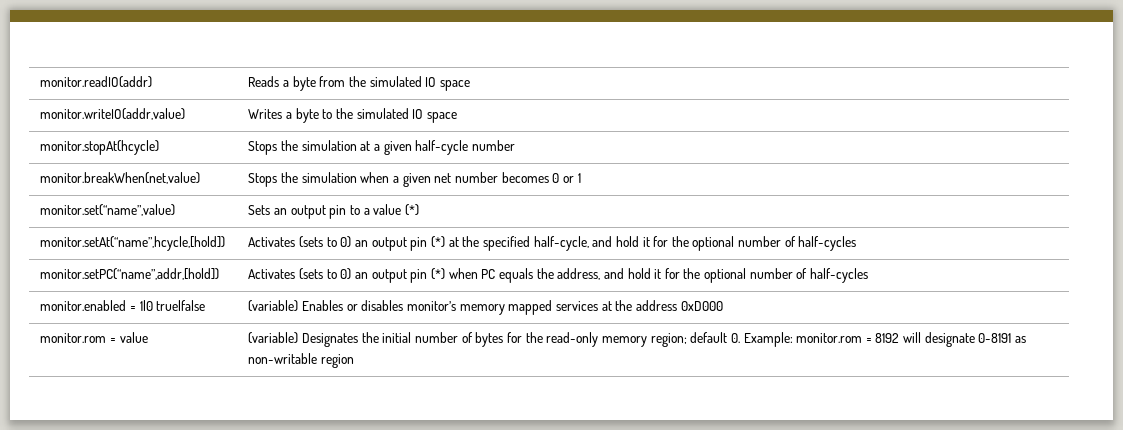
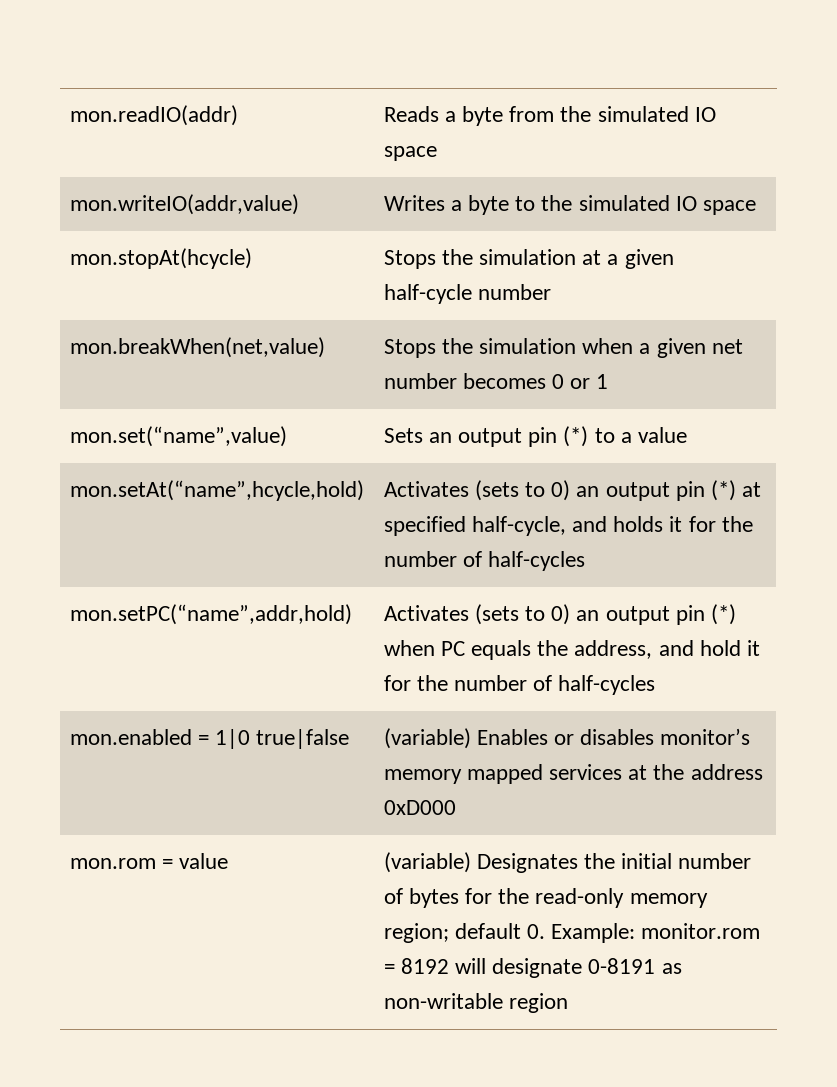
- monitor.readIO(addr) | Reads a byte from the simulated IO space
+ mon.readIO(addr) | Reads a byte from the simulated IO space
- monitor.writeIO(addr,value) | Writes a byte to the simulated IO space
+ mon.writeIO(addr,value) | Writes a byte to the simulated IO space
- monitor.stopAt(hcycle) | Stops the simulation at a given half-cycle number
+ mon.stopAt(hcycle) | Stops the simulation at a given half-cycle number
- monitor.breakWhen(net,value) | Stops the simulation when a given net number becomes 0 or 1
+ mon.breakWhen(net,value) | Stops the simulation when a given net number becomes 0 or 1
- monitor.set(“name”,value) | Sets an output pin to a value (*)
- monitor.setAt(“name”,hcycle,[hold]) | Activates (sets to 0) an output pin (*) at the specified half-cycle, and hold it for the optional number of half-cycles
- monitor.setPC(“name”,addr,[hold]) | Activates (sets to 0) an output pin (*) when PC equals the address, and hold it for the optional number of half-cycles
- monitor.enabled = 1|0 true|false | (variable) Enables or disables monitor’s memory mapped services at the address 0xD000
+ mon.set(“name”,value) | Sets an output pin (*) to a value
+ mon.setAt(“name”,hcycle,hold) | Activates (sets to 0) an output pin (*) at specified half-cycle, and holds it for the number of half-cycles
+ mon.setPC(“name”,addr,hold) | Activates (sets to 0) an output pin (*) when PC equals the address, and hold it for the number of half-cycles
+ mon.enabled = 1|0 true|false | (variable) Enables or disables monitor’s memory mapped services at the address 0xD000
- monitor.rom = value | (variable) Designates the initial number of bytes for the read-only memory region; default 0. Example: monitor.rom = 8192 will designate 0-8191 as non-writable region
+ mon.rom = value | (variable) Designates the initial number of bytes for the read-only memory region; default 0. Example: monitor.rom = 8192 will designate 0-8191 as non-writable region

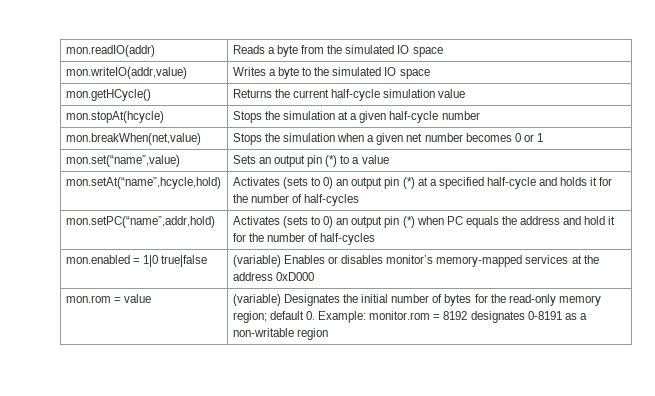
+ mon.getHCycle() | Returns the current half-cycle simulation value
- mon.setAt(“name”,hcycle,hold) | Activates (sets to 0) an output pin (*) at specified half-cycle, and holds it for the number of half-cycles
+ mon.setAt(“name”,hcycle,hold) | Activates (sets to 0) an output pin (*) at a specified half-cycle and holds it for the number of half-cycles
- mon.setPC(“name”,addr,hold) | Activates (sets to 0) an output pin (*) when PC equals the address, and hold it for the number of half-cycles
+ mon.setPC(“name”,addr,hold) | Activates (sets to 0) an output pin (*) when PC equals the address and hold it for the number of half-cycles
- mon.enabled = 1|0 true|false | (variable) Enables or disables monitor’s memory mapped services at the address 0xD000
+ mon.enabled = 1|0 true|false | (variable) Enables or disables monitor’s memory-mapped services at the address 0xD000
- mon.rom = value | (variable) Designates the initial number of bytes for the read-only memory region; default 0. Example: monitor.rom = 8192 will designate 0-8191 as non-writable region
+ mon.rom = value | (variable) Designates the initial number of bytes for the read-only memory region; default 0. Example: monitor.rom = 8192 designates 0-8191 as a non-writable region

